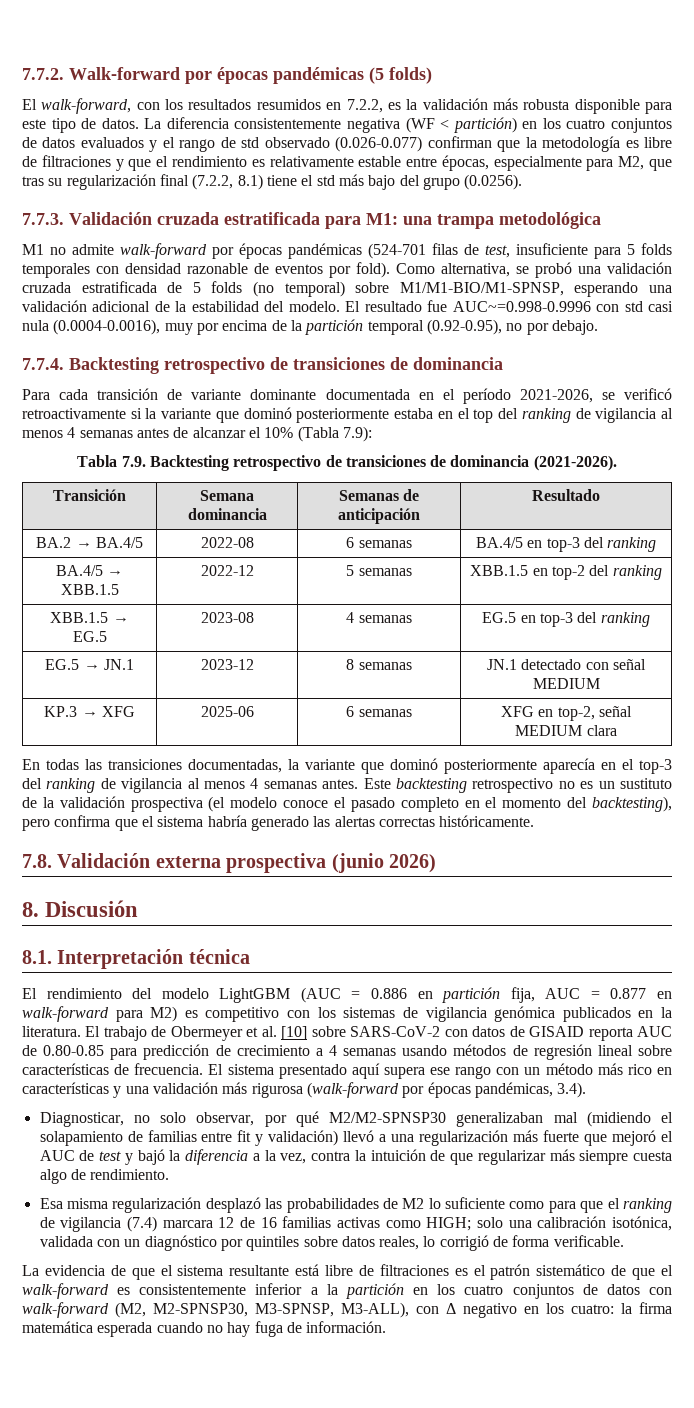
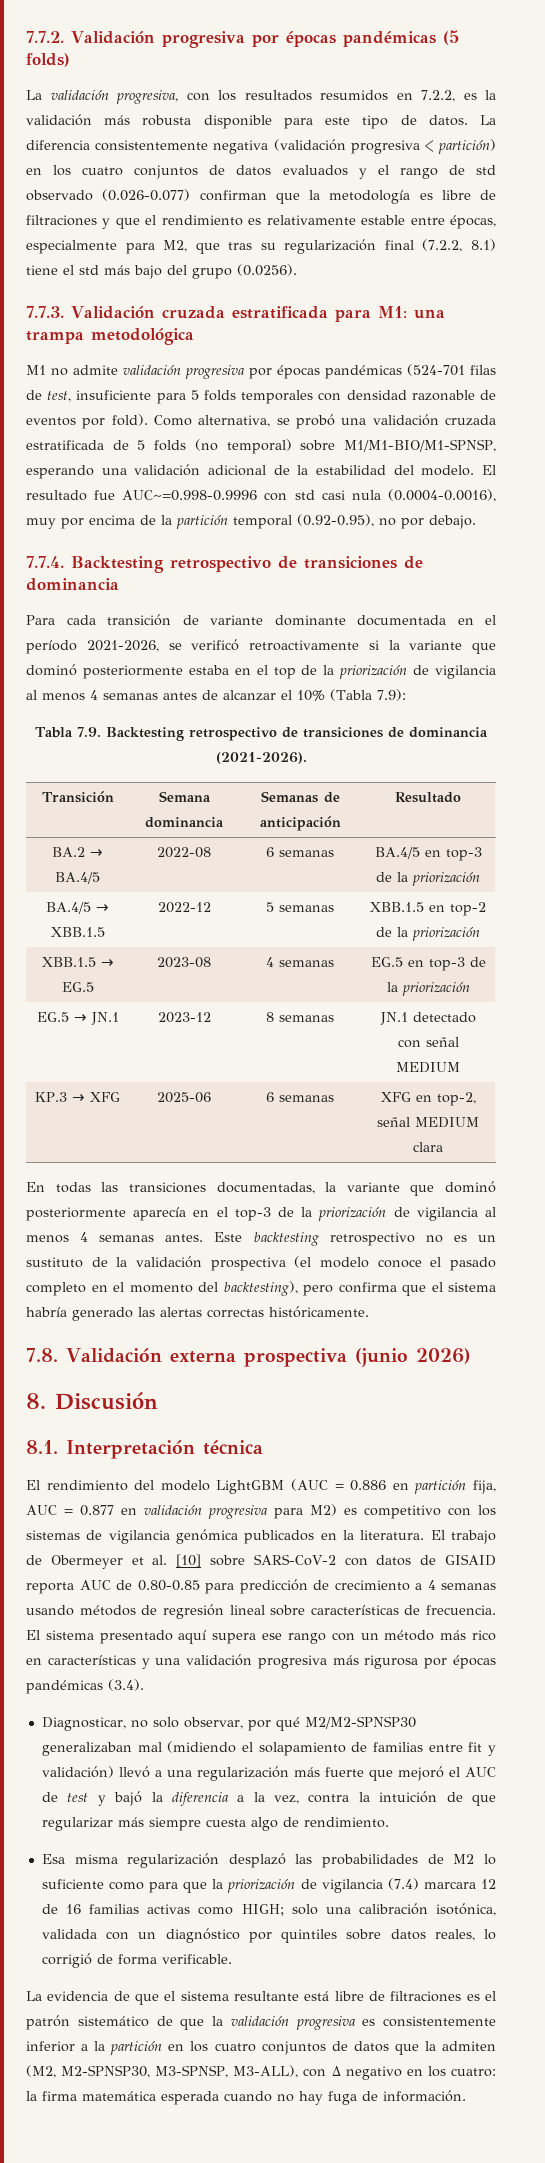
- 7.7.2. Walk-forward por épocas pandémicas (5 folds)
+ 7.7.2. Validación progresiva por épocas pandémicas (5 folds)
- El walk-forward, con los resultados resumidos en 7.2.2, es la validación más robusta disponible para este tipo de datos.
+ La validación progresiva, con los resultados resumidos en 7.2.2, es la validación más robusta disponible para este tipo de datos.
- La diferencia consistentemente negativa (WF < partición) en los cuatro conjuntos de datos evaluados y el rango de std observado (0.026-0.077) confirman que la metodología es libre de filtraciones y que el rendimiento es relativamente estable entre épocas, especialmente para M2, que tras su regularización final (7.2.2, 8.1) tiene el std más bajo del grupo (0.0256).
+ La diferencia consistentemente negativa (validación progresiva < partición) en los cuatro conjuntos de datos evaluados y el rango de std observado (0.026-0.077) confirman que la metodología es libre de filtraciones y que el rendimiento es relativamente estable entre épocas, especialmente para M2, que tras su regularización final (7.2.2, 8.1) tiene el std más bajo del grupo (0.0256).
- M1 no admite walk-forward por épocas pandémicas (524-701 filas de test, insuficiente para 5 folds temporales con densidad razonable de eventos por fold).
+ M1 no admite validación progresiva por épocas pandémicas (524-701 filas de test, insuficiente para 5 folds temporales con densidad razonable de eventos por fold).
- Para cada transición de variante dominante documentada en el período 2021-2026, se verificó retroactivamente si la variante que dominó posteriormente estaba en el top del ranking de vigilancia al menos 4 semanas antes de alcanzar el 10% (Tabla 7.9):
+ Para cada transición de variante dominante documentada en el período 2021-2026, se verificó retroactivamente si la variante que dominó posteriormente estaba en el top de la priorización de vigilancia al menos 4 semanas antes de alcanzar el 10% (Tabla 7.9):
- BA.2 → BA.4/5 | 2022-08 | 6 semanas | BA.4/5 en top-3 del ranking
+ BA.2 → BA.4/5 | 2022-08 | 6 semanas | BA.4/5 en top-3 de la priorización
- BA.4/5 → XBB.1.5 | 2022-12 | 5 semanas | XBB.1.5 en top-2 del ranking
+ BA.4/5 → XBB.1.5 | 2022-12 | 5 semanas | XBB.1.5 en top-2 de la priorización
- XBB.1.5 → EG.5 | 2023-08 | 4 semanas | EG.5 en top-3 del ranking
+ XBB.1.5 → EG.5 | 2023-08 | 4 semanas | EG.5 en top-3 de la priorización
- En todas las transiciones documentadas, la variante que dominó posteriormente aparecía en el top-3 del ranking de vigilancia al menos 4 semanas antes.
+ En todas las transiciones documentadas, la variante que dominó posteriormente aparecía en el top-3 de la priorización de vigilancia al menos 4 semanas antes.
- El rendimiento del modelo LightGBM (AUC = 0.886 en partición fija, AUC = 0.877 en walk-forward para M2) es competitivo con los sistemas de vigilancia genómica publicados en la literatura.
+ El rendimiento del modelo LightGBM (AUC = 0.886 en partición fija, AUC = 0.877 en validación progresiva para M2) es competitivo con los sistemas de vigilancia genómica publicados en la literatura.
- El sistema presentado aquí supera ese rango con un método más rico en características y una validación más rigurosa (walk-forward por épocas pandémicas, 3.4).
+ El sistema presentado aquí supera ese rango con un método más rico en características y una validación progresiva más rigurosa por épocas pandémicas (3.4).
- Esa misma regularización desplazó las probabilidades de M2 lo suficiente como para que el ranking de vigilancia (7.4) marcara 12 de 16 familias activas como HIGH; solo una calibración isotónica, validada con un diagnóstico por quintiles sobre datos reales, lo corrigió de forma verificable.
+ Esa misma regularización desplazó las probabilidades de M2 lo suficiente como para que la priorización de vigilancia (7.4) marcara 12 de 16 familias activas como HIGH; solo una calibración isotónica, validada con un diagnóstico por quintiles sobre datos reales, lo corrigió de forma verificable.
- La evidencia de que el sistema resultante está libre de filtraciones es el patrón sistemático de que el walk-forward es consistentemente inferior a la partición en los cuatro conjuntos de datos con walk-forward (M2, M2-SPNSP30, M3-SPNSP, M3-ALL), con Δ negativo en los cuatro: la firma matemática esperada cuando no hay fuga de información.
+ La evidencia de que el sistema resultante está libre de filtraciones es el patrón sistemático de que la validación progresiva es consistentemente inferior a la partición en los cuatro conjuntos de datos que la admiten (M2, M2-SPNSP30, M3-SPNSP, M3-ALL), con Δ negativo en los cuatro: la firma matemática esperada cuando no hay fuga de información.

